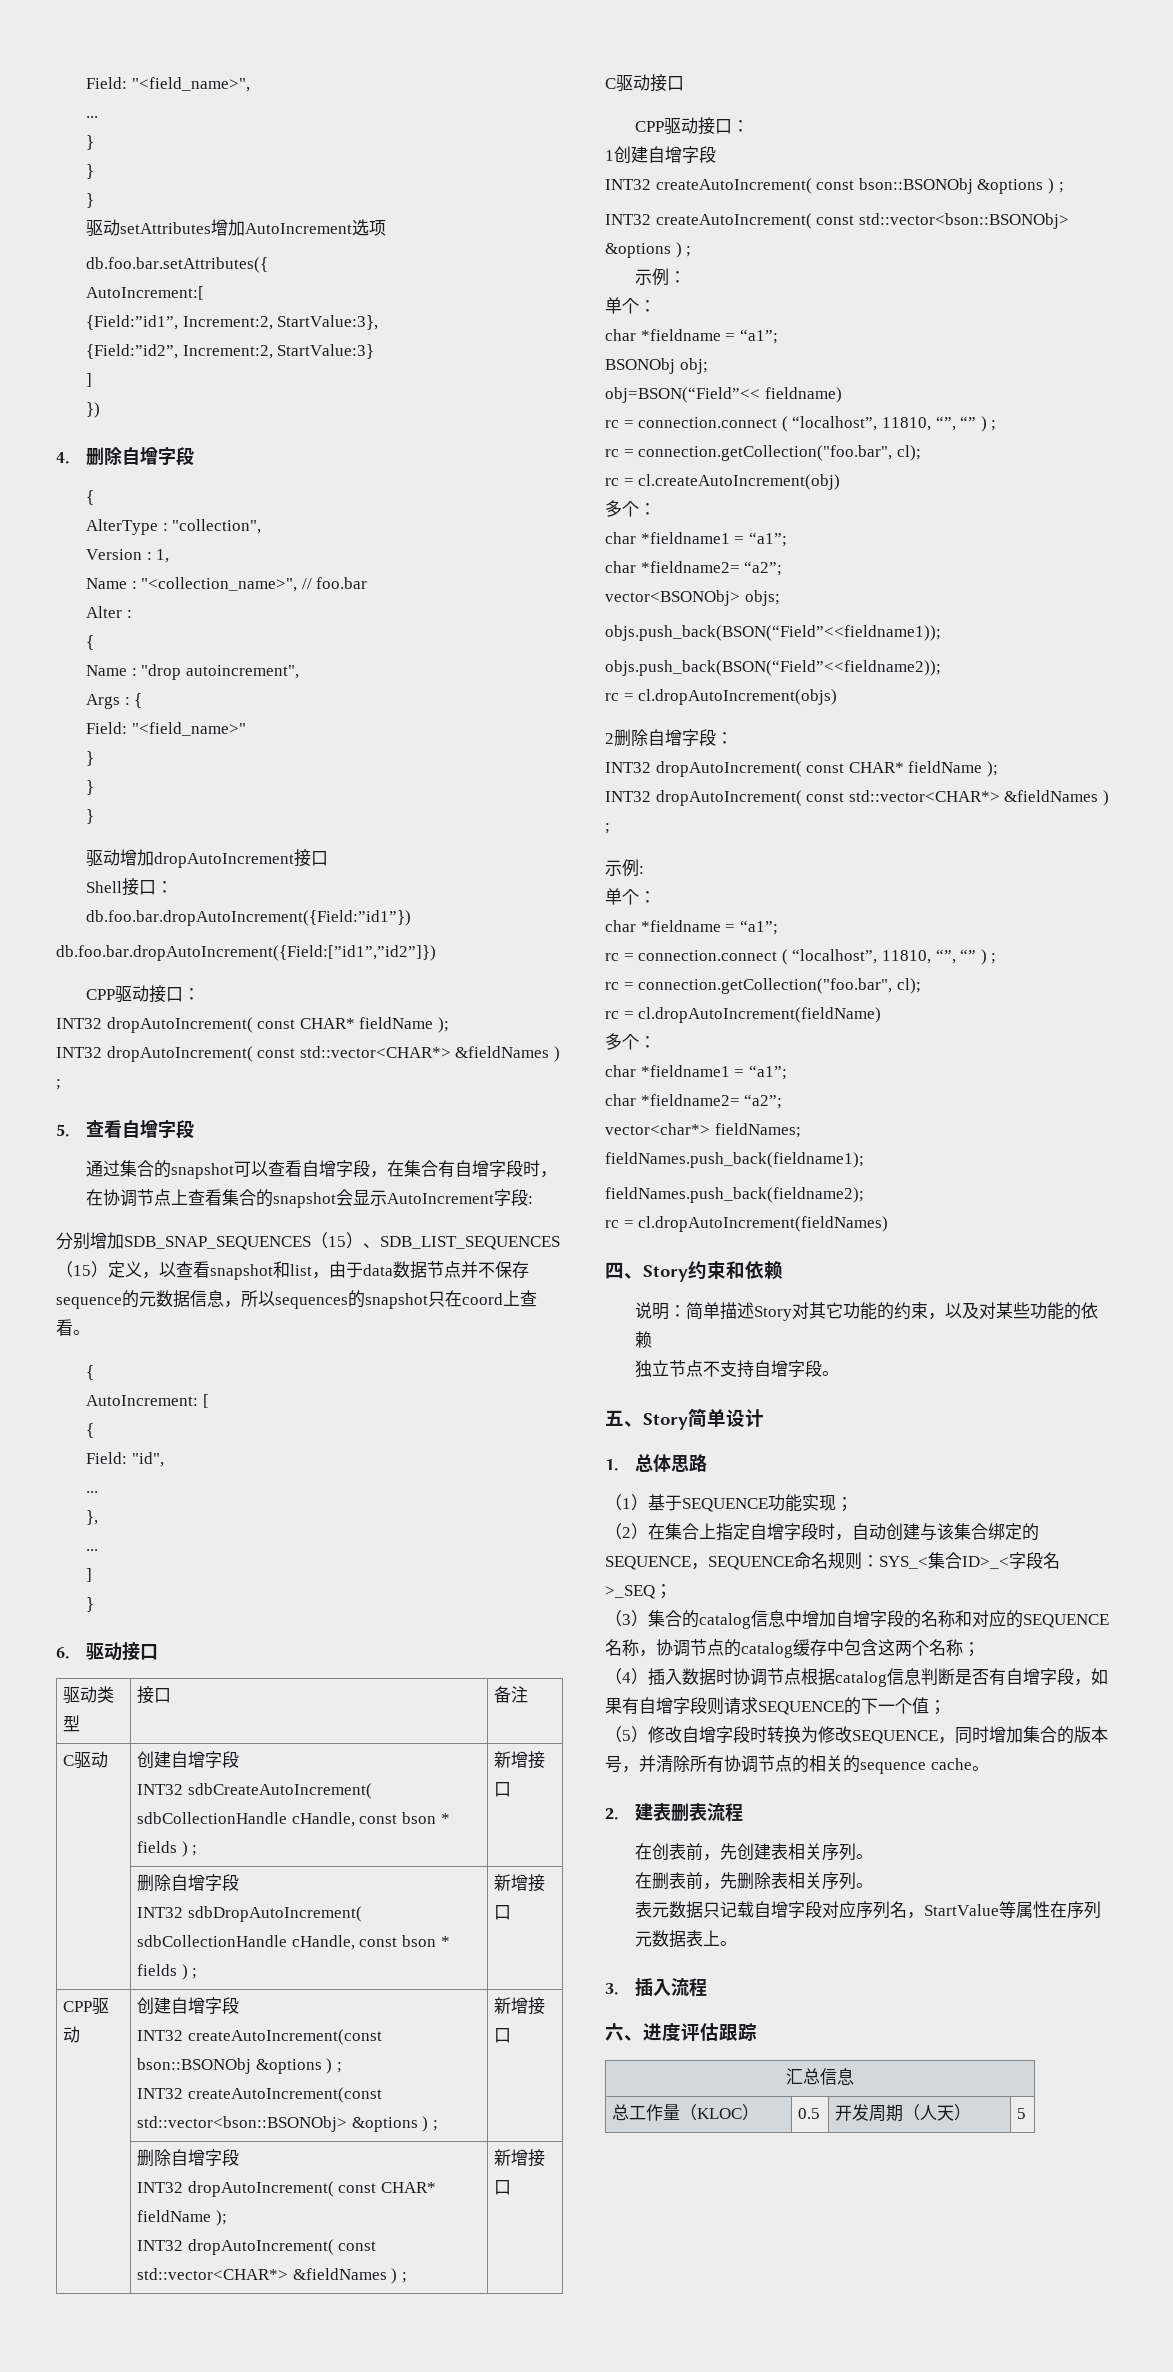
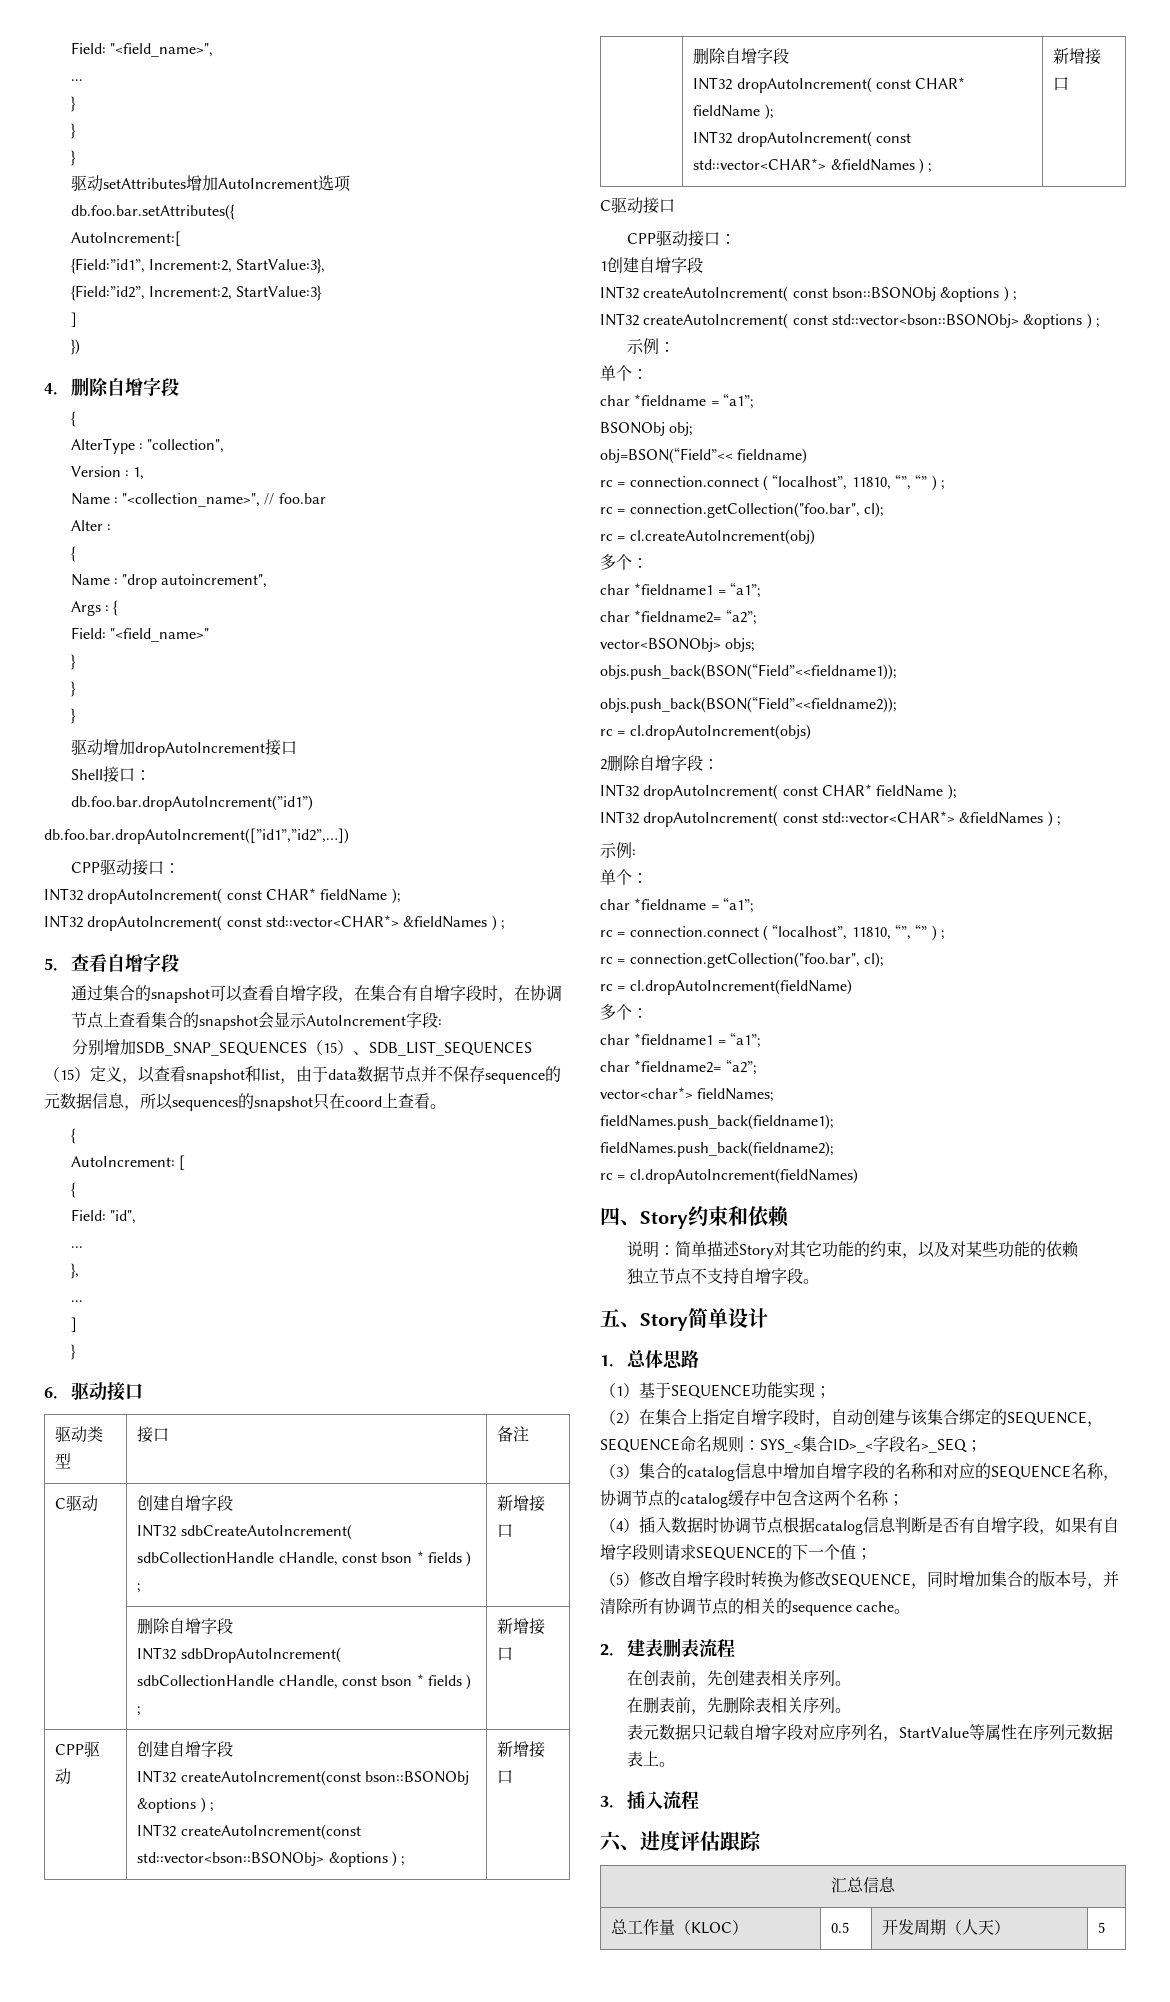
- db.foo.bar.dropAutoIncrement({Field:”id1”})
- db.foo.bar.dropAutoIncrement({Field:[”id1”,”id2”]})
+ db.foo.bar.dropAutoIncrement(”id1”)
+ db.foo.bar.dropAutoIncrement([”id1”,”id2”,…])

